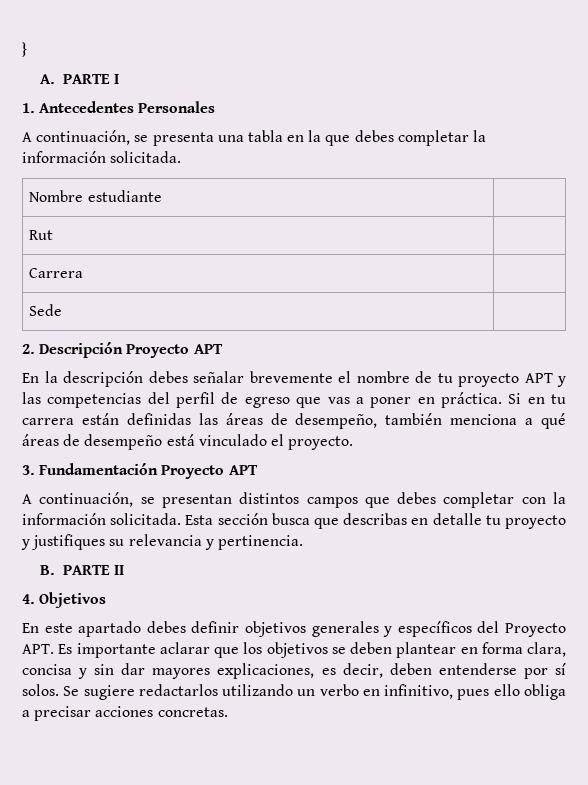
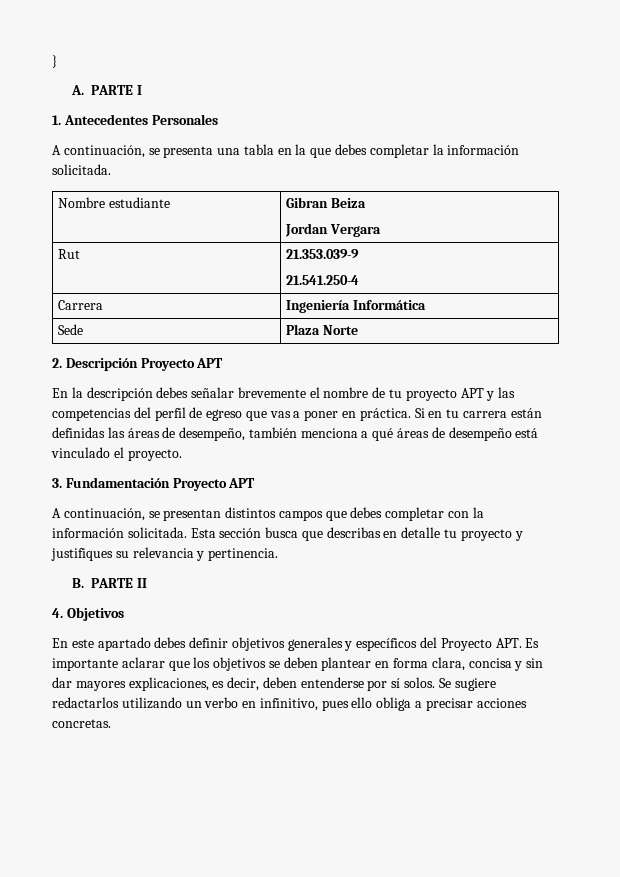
- Nombre estudiante |
+ Nombre estudiante | Gibran Beiza
+ Jordan Vergara
- Rut |
+ Rut | 21.353.039-9
+ 21.541.250-4
- Carrera |
+ Carrera | Ingeniería Informática
- Sede |
+ Sede | Plaza Norte

